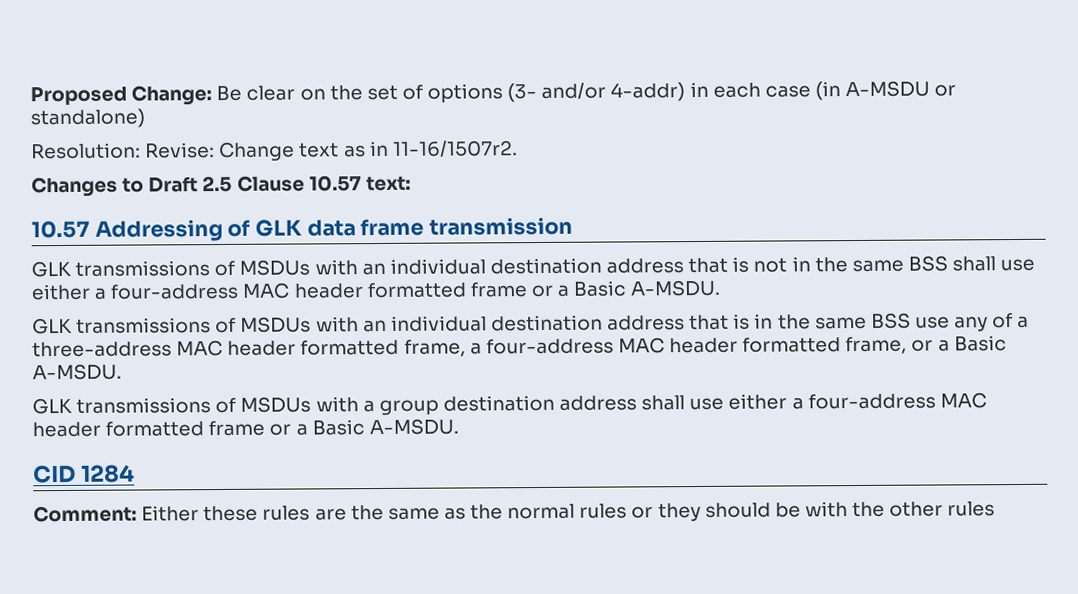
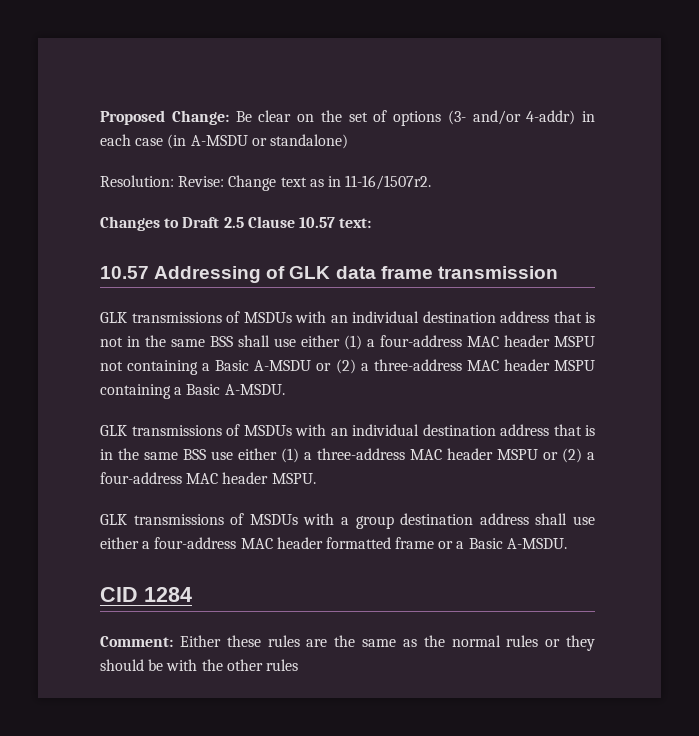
- GLK transmissions of MSDUs with an individual destination address that is not in the same BSS shall use either a four-address MAC header formatted frame or a Basic A-MSDU.
+ GLK transmissions of MSDUs with an individual destination address that is not in the same BSS shall use either (1) a four-address MAC header MSPU not containing a Basic A-MSDU or (2) a three-address MAC header MSPU containing a Basic A-MSDU.
- GLK transmissions of MSDUs with an individual destination address that is in the same BSS use any of a three-address MAC header formatted frame, a four-address MAC header formatted frame, or a Basic A-MSDU.
+ GLK transmissions of MSDUs with an individual destination address that is in the same BSS use either (1) a three-address MAC header MSPU or (2) a four-address MAC header MSPU.

